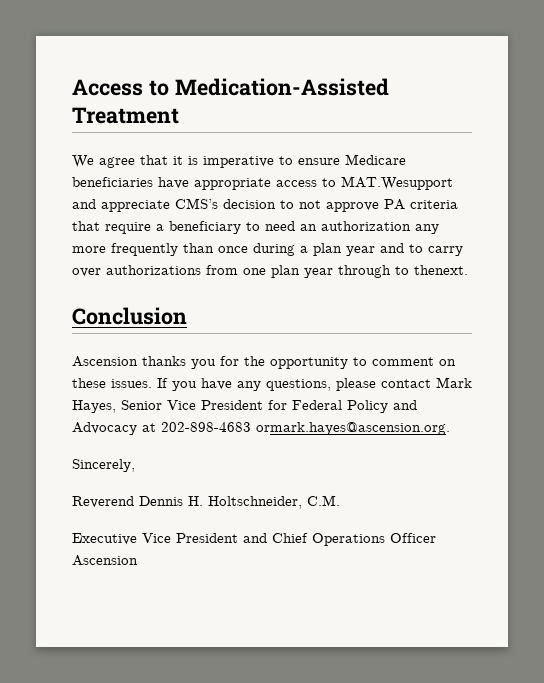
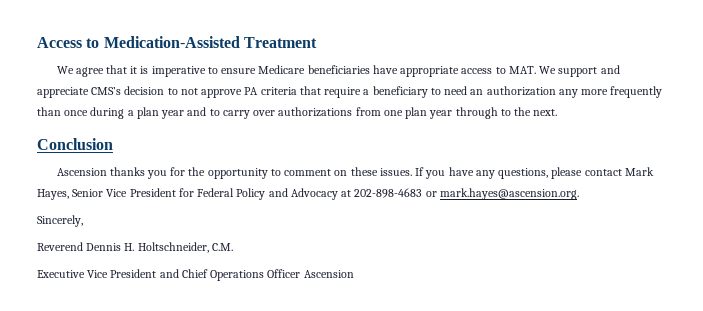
- We agree that it is imperative to ensure Medicare beneficiaries have appropriate access to MAT.Wesupport and appreciate CMS’s decision to not approve PA criteria that require a beneficiary to need an authorization any more frequently than once during a plan year and to carry over authorizations from one plan year through to thenext.
+ We agree that it is imperative to ensure Medicare beneficiaries have appropriate access to MAT. We support and appreciate CMS’s decision to not approve PA criteria that require a beneficiary to need an authorization any more frequently than once during a plan year and to carry over authorizations from one plan year through to the next.
- If you have any questions, please contact Mark Hayes, Senior Vice President for Federal Policy and Advocacy at 202-898-4683 ormark.hayes@ascension.org.
+ If you have any questions, please contact Mark Hayes, Senior Vice President for Federal Policy and Advocacy at 202-898-4683 or mark.hayes@ascension.org.

